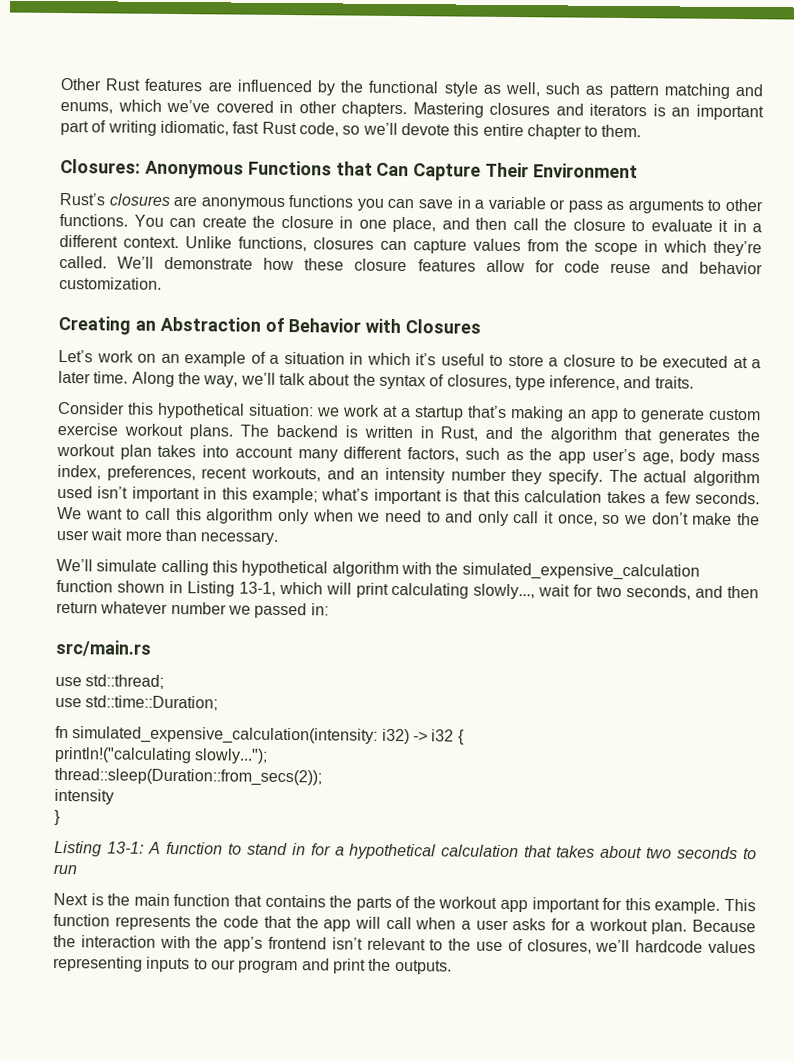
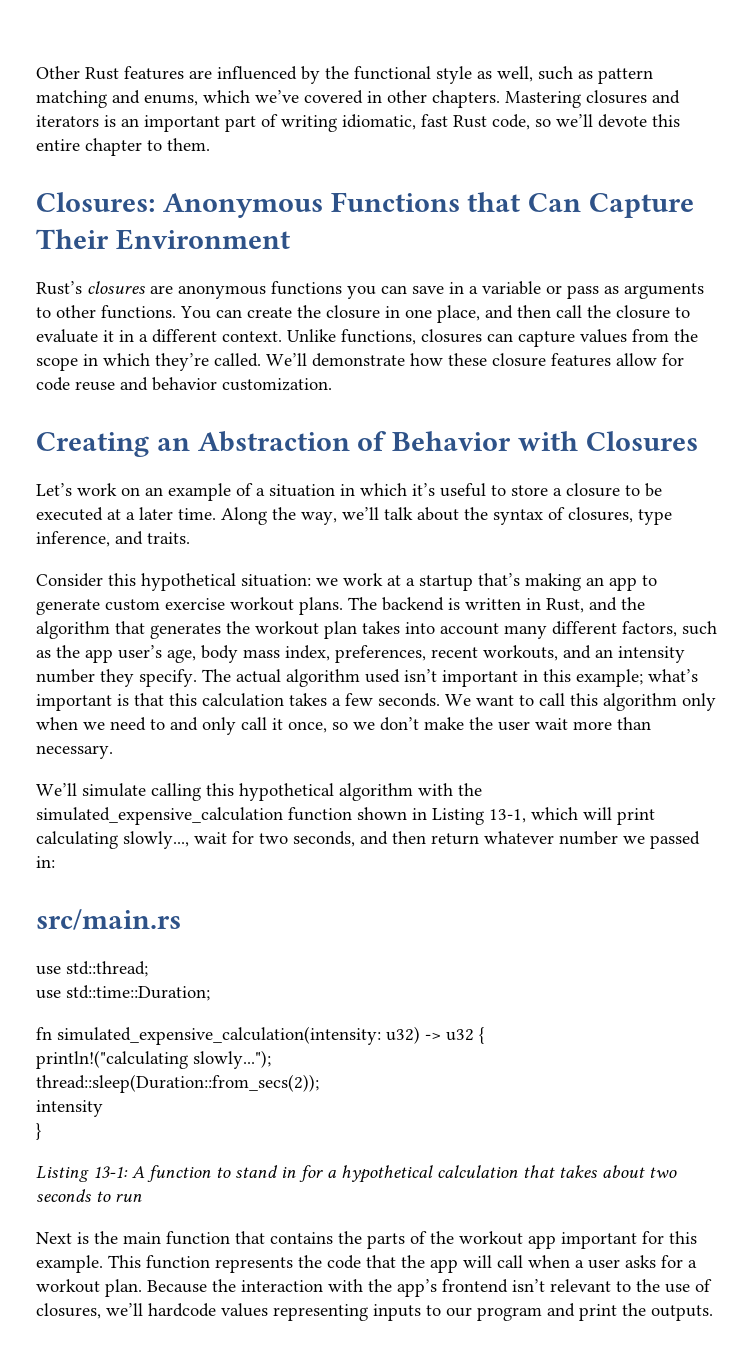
- fn simulated_expensive_calculation(intensity: i32) -> i32 {
+ fn simulated_expensive_calculation(intensity: u32) -> u32 {

